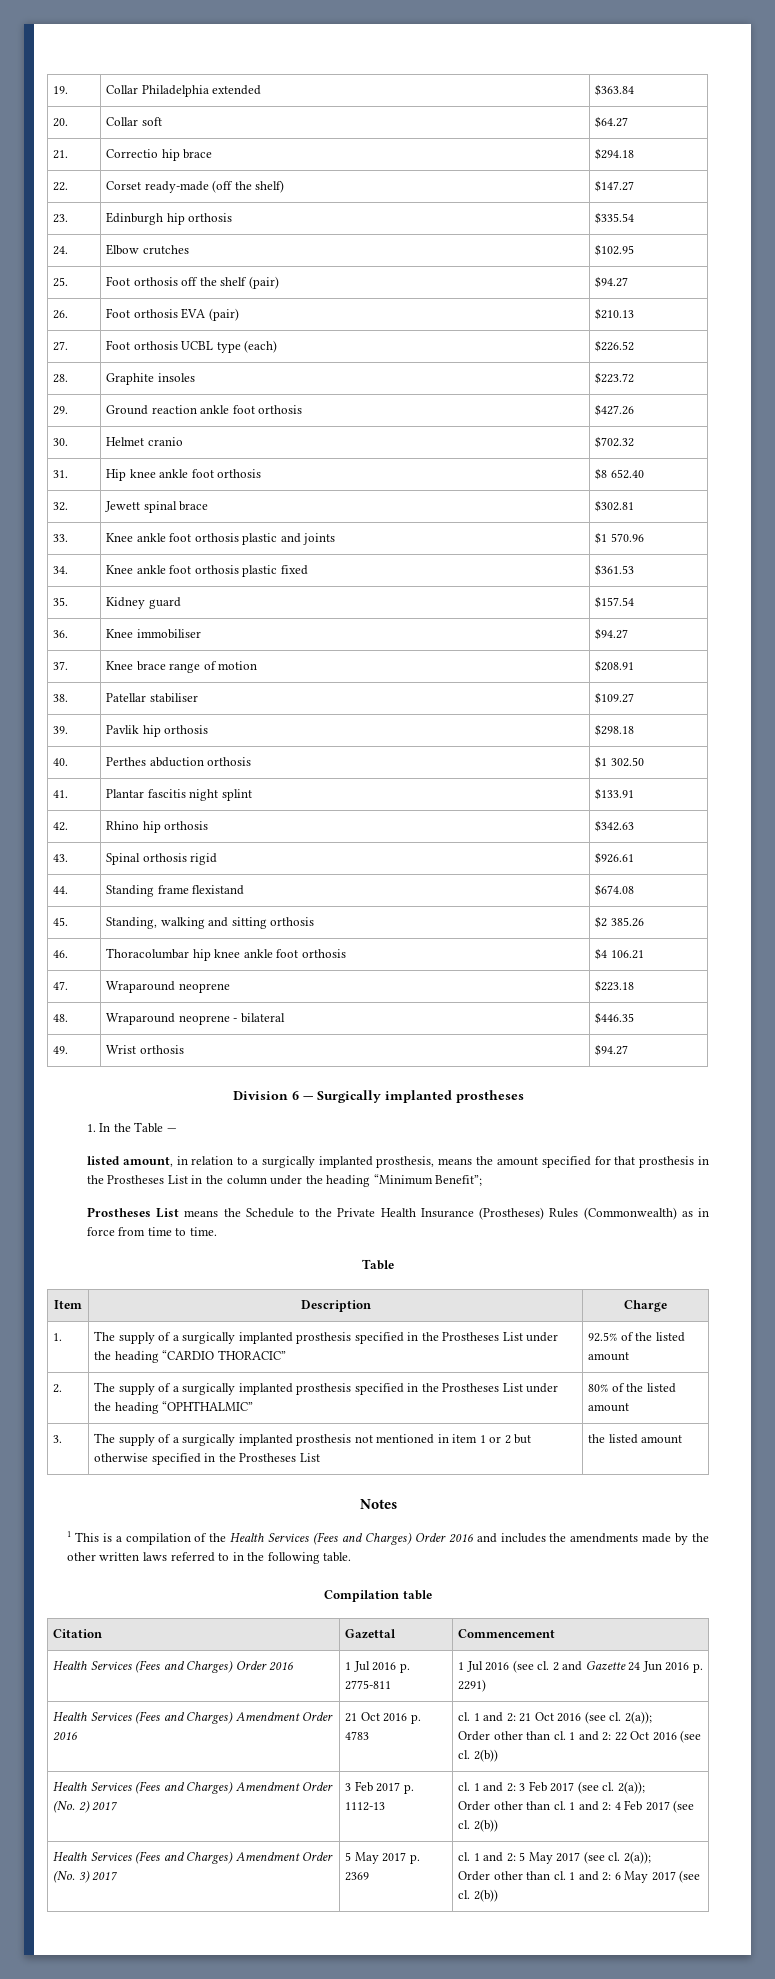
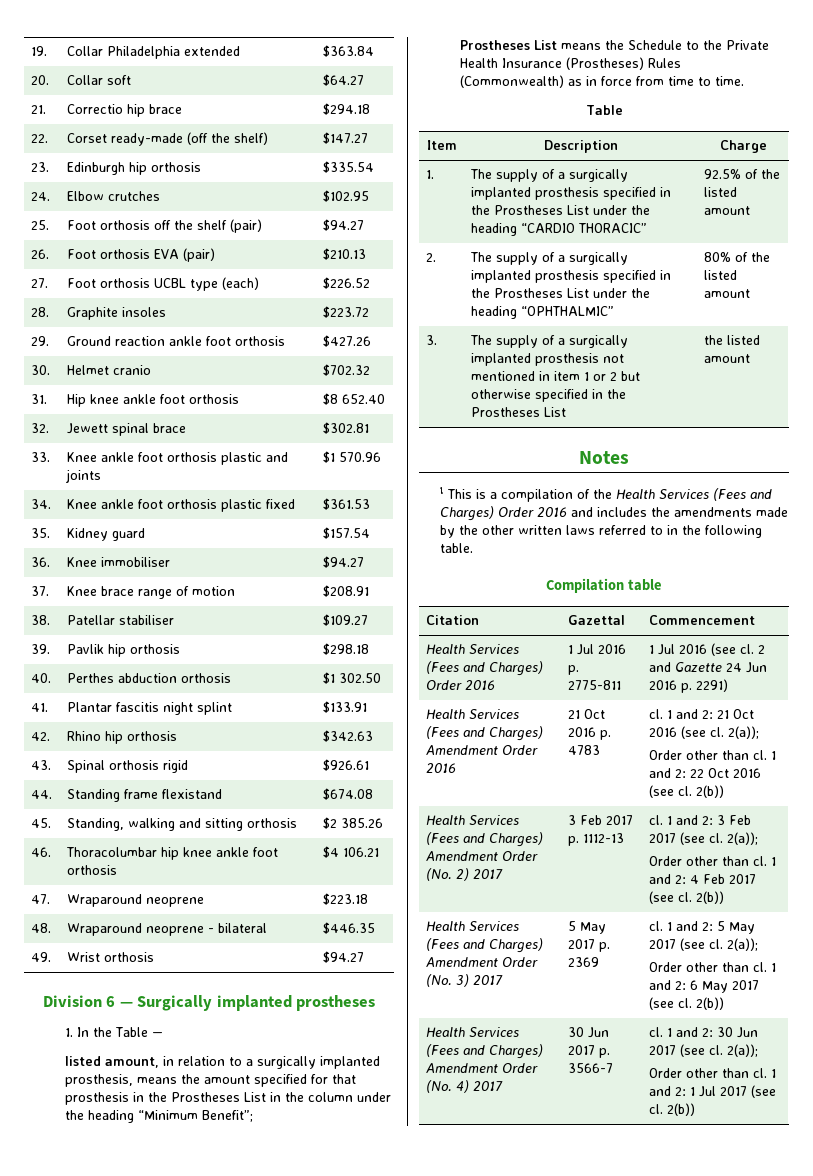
+ Health Services (Fees and Charges) Amendment Order (No. 4) 2017 | 30 Jun 2017 p. 3566-7 | cl. 1 and 2: 30 Jun 2017 (see cl. 2(a));
+ Order other than cl. 1 and 2: 1 Jul 2017 (see cl. 2(b))

